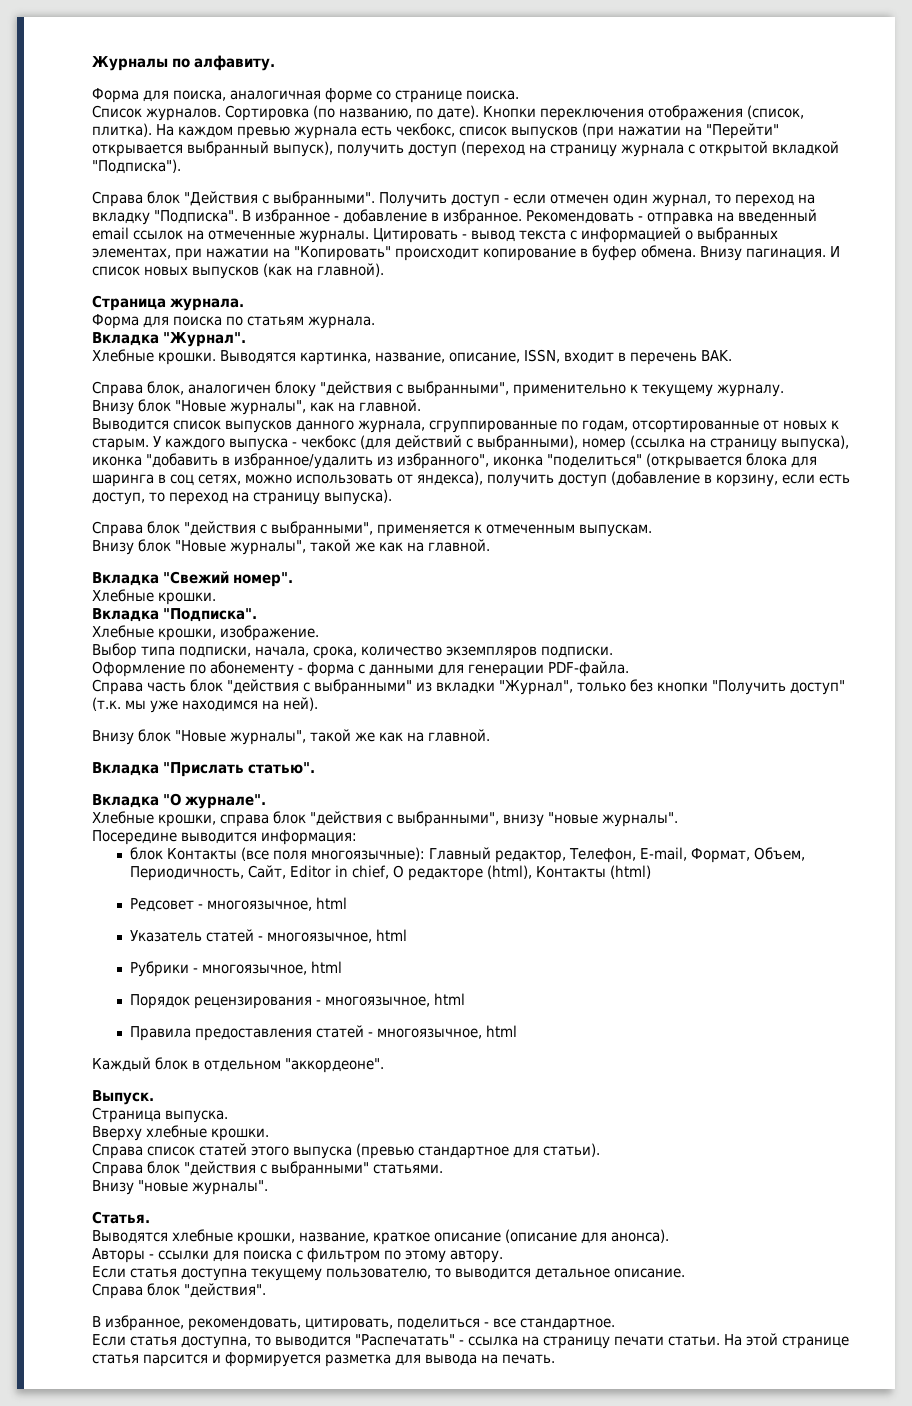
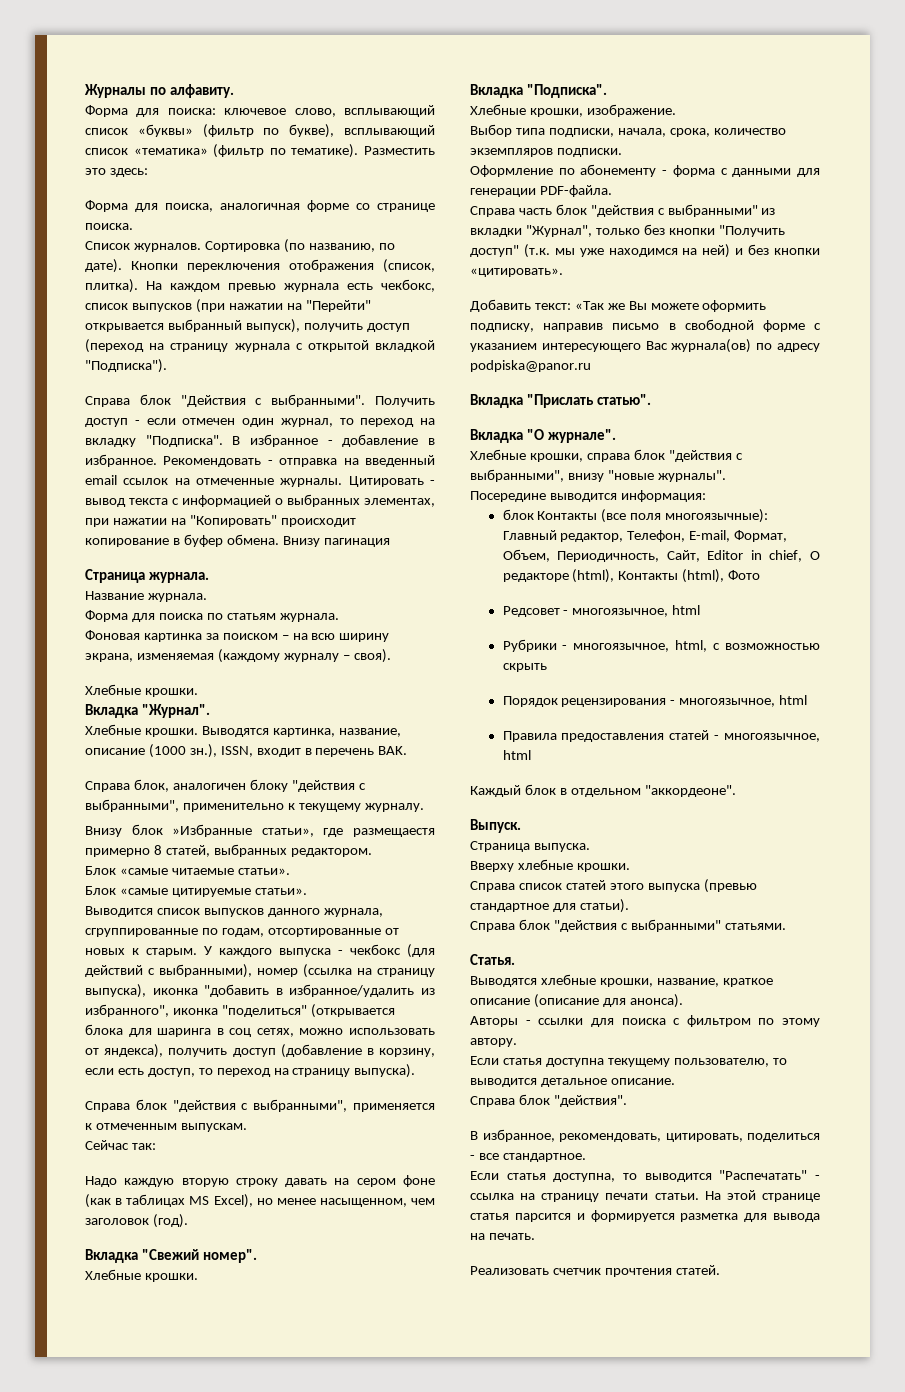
+ Форма для поиска: ключевое слово, всплывающий список «буквы» (фильтр по букве), всплывающий список «тематика» (фильтр по тематике). Разместить это здесь:
- Внизу пагинация. И список новых выпусков (как на главной).
+ Внизу пагинация
+ Название журнала.
+ Фоновая картинка за поиском – на всю ширину экрана, изменяемая (каждому журналу – своя).
+ Хлебные крошки.
- Выводятся картинка, название, описание, ISSN, входит в перечень BAK.
+ Выводятся картинка, название, описание (1000 зн.), ISSN, входит в перечень BAK.
- Внизу блок "Новые журналы", как на главной.
+ Внизу блок »Избранные статьи», где размещаестя примерно 8 статей, выбранных редактором.
+ Блок «самые читаемые статьи».
+ Блок «самые цитируемые статьи».
  Справа блок "действия с выбранными", применяется к отмеченным выпускам.
- Внизу блок "Новые журналы", такой же как на главной.
+ Сейчас так:
+ Надо каждую вторую строку давать на сером фоне (как в таблицах MS Excel), но менее насыщенном, чем заголовок (год).
- Справа часть блок "действия с выбранными" из вкладки "Журнал", только без кнопки "Получить доступ" (т.к. мы уже находимся на ней).
- Внизу блок "Новые журналы", такой же как на главной.
+ Справа часть блок "действия с выбранными" из вкладки "Журнал", только без кнопки "Получить доступ" (т.к. мы уже находимся на ней) и без кнопки «цитировать».
+ Добавить текст: «Так же Вы можете оформить подписку, направив письмо в свободной форме с указанием интересующего Вас журнала(ов) по адресу podpiska@panor.ru
- блок Контакты (все поля многоязычные): Главный редактор, Телефон, E-mail, Формат, Объем, Периодичность, Сайт, Editor in chief, О редакторе (html), Контакты (html)
+ блок Контакты (все поля многоязычные): Главный редактор, Телефон, E-mail, Формат, Объем, Периодичность, Сайт, Editor in chief, О редакторе (html), Контакты (html), Фото
- Указатель статей - многоязычное, html
- Рубрики - многоязычное, html
+ Рубрики - многоязычное, html, с возможностью скрыть
- Внизу "новые журналы".
+ Реализовать счетчик прочтения статей.

